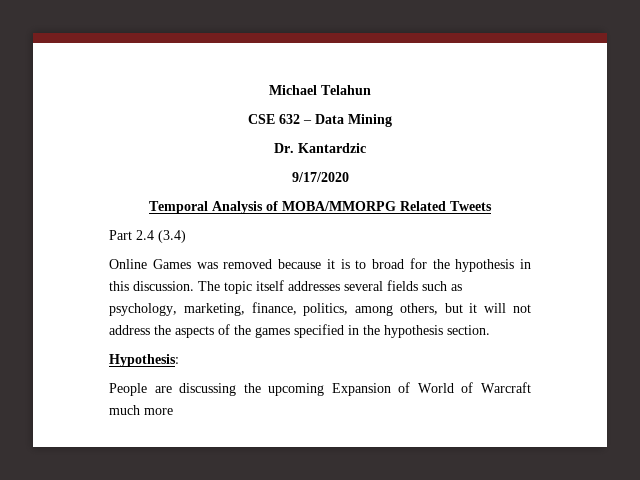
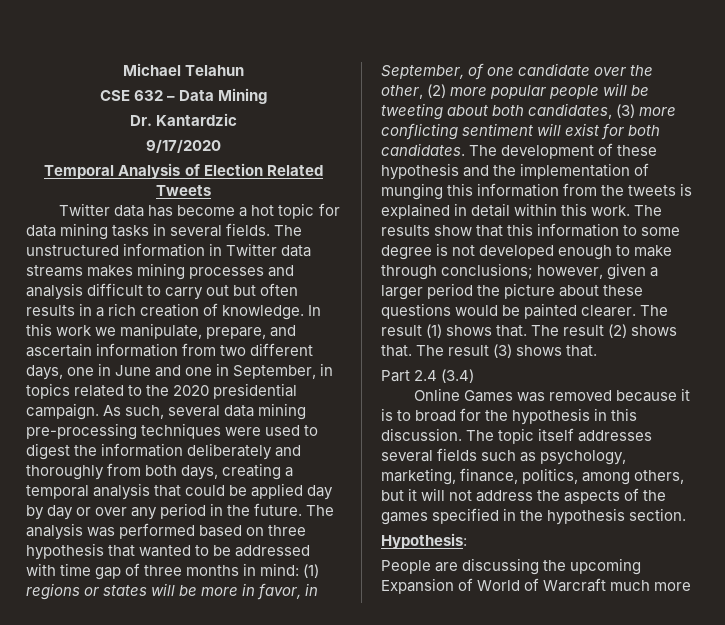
- Temporal Analysis of MOBA/MMORPG Related Tweets
+ Temporal Analysis of Election Related Tweets
+ Twitter data has become a hot topic for data mining tasks in several fields. The unstructured information in Twitter data streams makes mining processes and analysis difficult to carry out but often results in a rich creation of knowledge. In this work we manipulate, prepare, and ascertain information from two different days, one in June and one in September, in topics related to the 2020 presidential campaign. As such, several data mining pre-processing techniques were used to digest the information deliberately and thoroughly from both days, creating a temporal analysis that could be applied day by day or over any period in the future. The analysis was performed based on three hypothesis that wanted to be addressed with time gap of three months in mind: (1) regions or states will be more in favor, in September, of one candidate over the other, (2) more popular people will be tweeting about both candidates, (3) more conflicting sentiment will exist for both candidates. The development of these hypothesis and the implementation of munging this information from the tweets is explained in detail within this work. The results show that this information to some degree is not developed enough to make through conclusions; however, given a larger period the picture about these questions would be painted clearer. The result (1) shows that. The result (2) shows that. The result (3) shows that.

